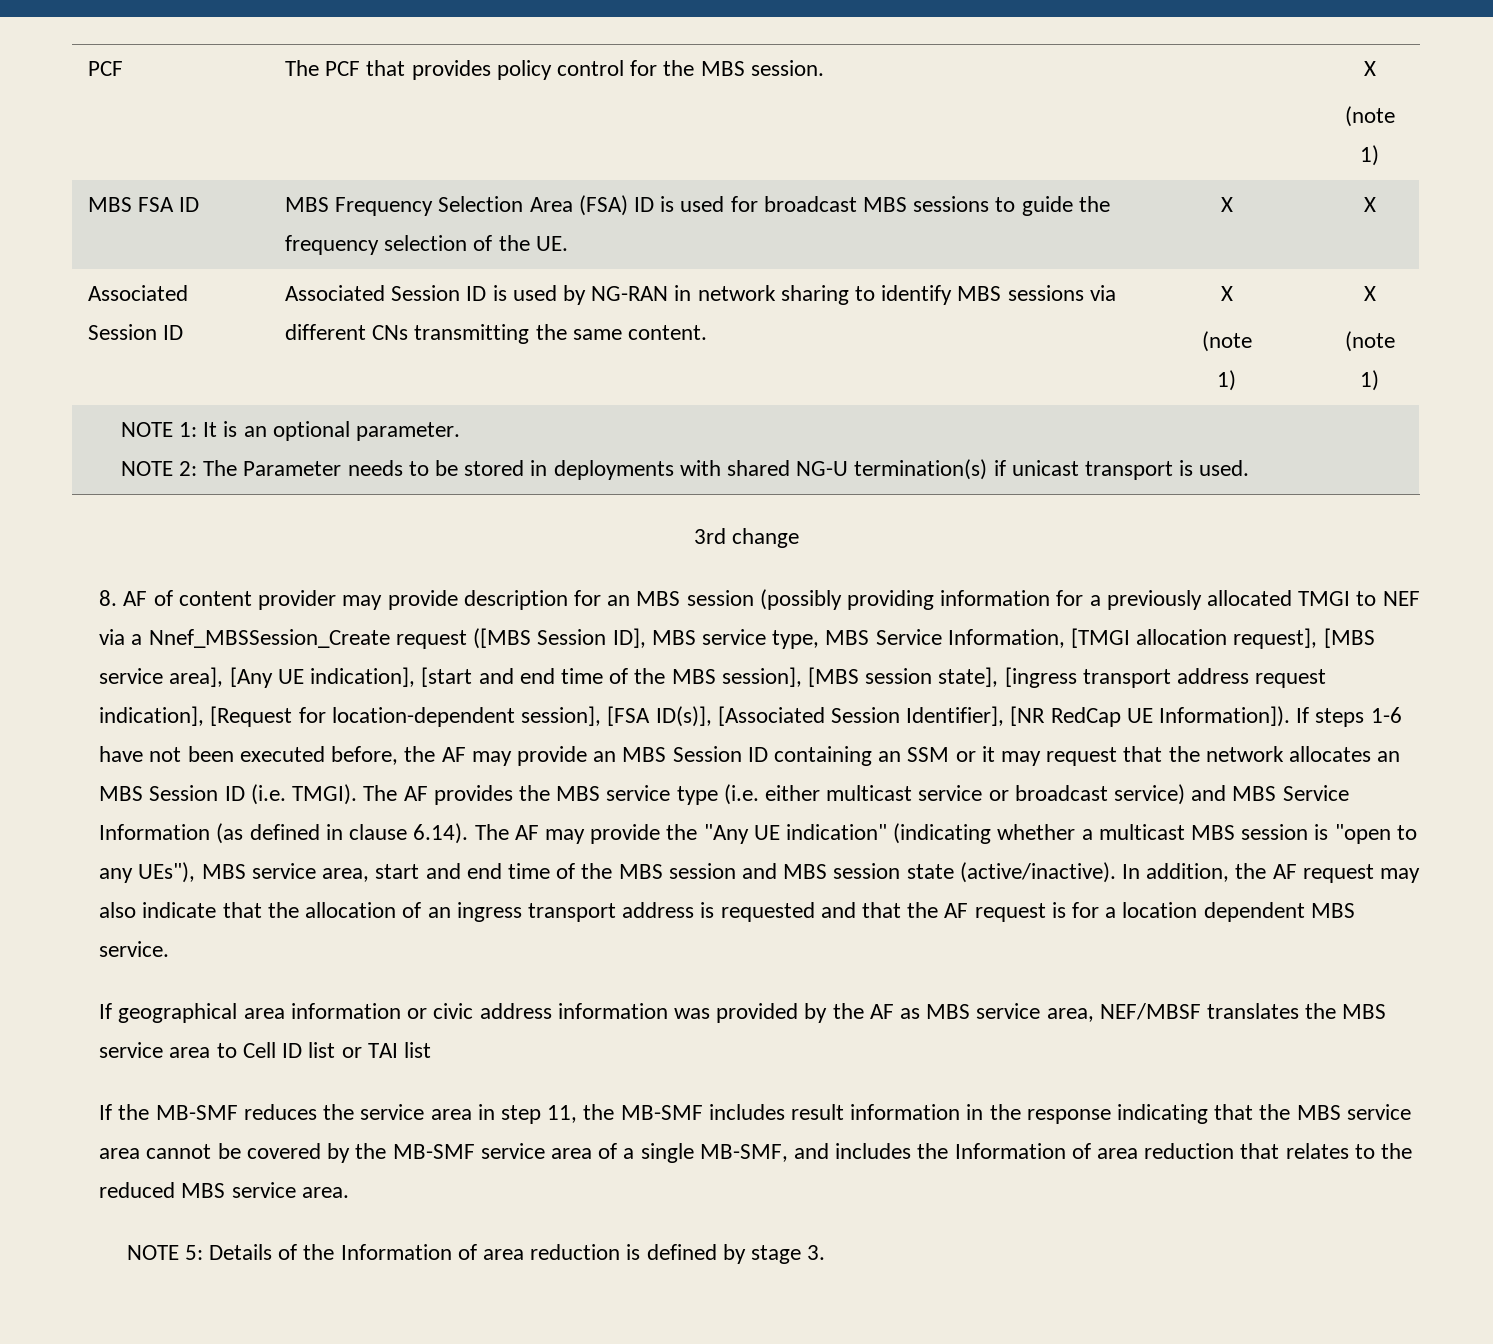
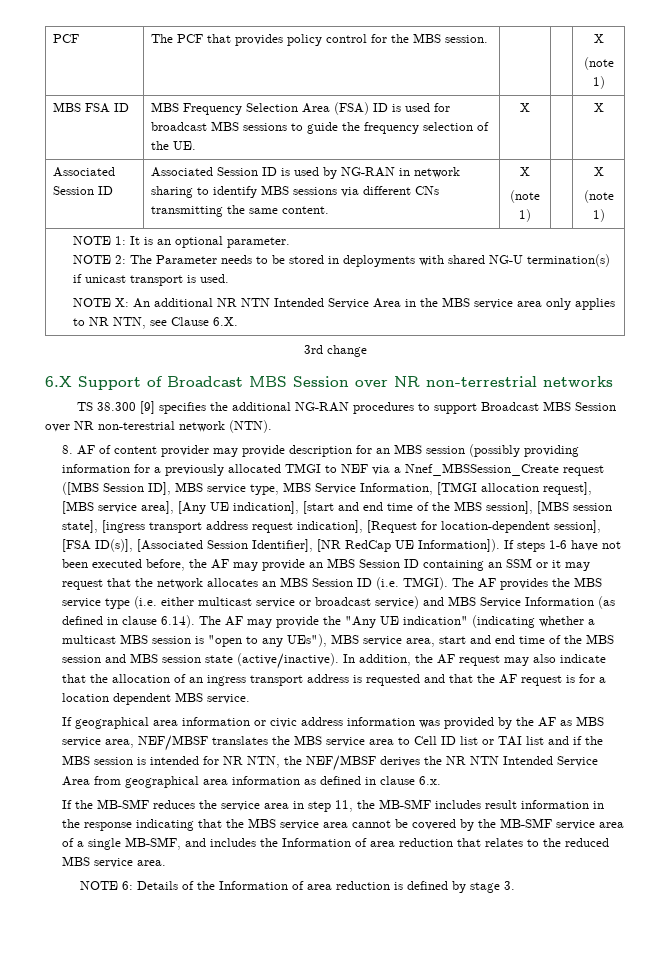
+ NOTE X: An additional NR NTN Intended Service Area in the MBS service area only applies to NR NTN, see Clause 6.X.
  3rd change
+ 6.X Support of Broadcast MBS Session over NR non-terrestrial networks
+ TS 38.300 [9] specifies the additional NG-RAN procedures to support Broadcast MBS Session over NR non-terestrial network (NTN).
- If geographical area information or civic address information was provided by the AF as MBS service area, NEF/MBSF translates the MBS service area to Cell ID list or TAI list
+ If geographical area information or civic address information was provided by the AF as MBS service area, NEF/MBSF translates the MBS service area to Cell ID list or TAI list and if the MBS session is intended for NR NTN, the NEF/MBSF derives the NR NTN Intended Service Area from geographical area information as defined in clause 6.x.
- NOTE 5: Details of the Information of area reduction is defined by stage 3.
+ NOTE 6: Details of the Information of area reduction is defined by stage 3.

